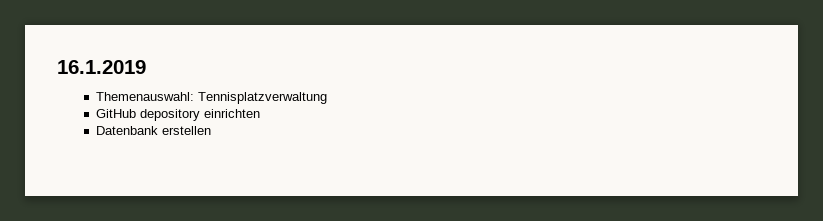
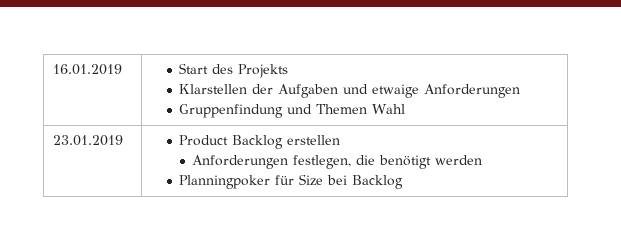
- 16.1.2019
- Themenauswahl: Tennisplatzverwaltung
- GitHub depository einrichten
- Datenbank erstellen
+ 16.01.2019 | Start des Projekts
+ Klarstellen der Aufgaben und etwaige Anforderungen
+ Gruppenfindung und Themen Wahl
+ 23.01.2019 | Product Backlog erstellen
+ Anforderungen festlegen, die benötigt werden
+ Planningpoker für Size bei Backlog

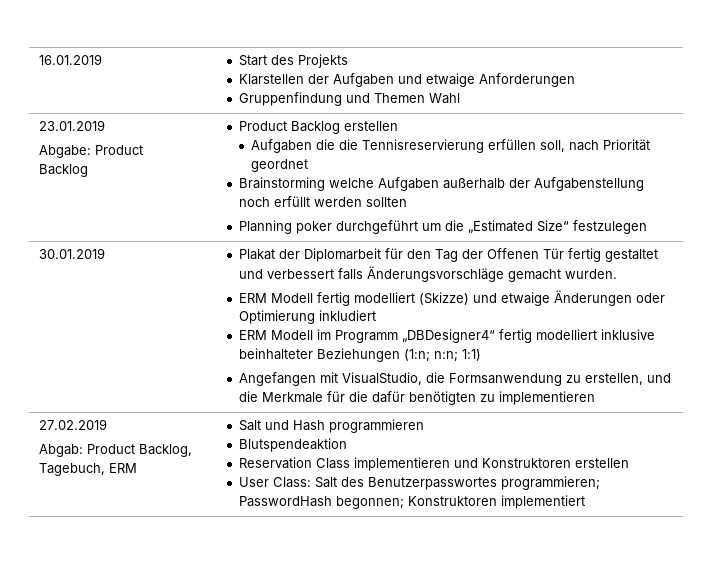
- 23.01.2019 | Product Backlog erstellen
- Anforderungen festlegen, die benötigt werden
- Planningpoker für Size bei Backlog
+ 23.01.2019
+ Abgabe: Product Backlog | Product Backlog erstellen
+ Aufgaben die die Tennisreservierung erfüllen soll, nach Priorität geordnet
+ Brainstorming welche Aufgaben außerhalb der Aufgabenstellung noch erfüllt werden sollten
+ Planning poker durchgeführt um die „Estimated Size“ festzulegen
+ 30.01.2019 | Plakat der Diplomarbeit für den Tag der Offenen Tür fertig gestaltet und verbessert falls Änderungsvorschläge gemacht wurden.
+ ERM Modell fertig modelliert (Skizze) und etwaige Änderungen oder Optimierung inkludiert
+ ERM Modell im Programm „DBDesigner4“ fertig modelliert inklusive beinhalteter Beziehungen (1:n; n:n; 1:1)
+ Angefangen mit VisualStudio, die Formsanwendung zu erstellen, und die Merkmale für die dafür benötigten zu implementieren
+ 27.02.2019
+ Abgab: Product Backlog, Tagebuch, ERM | Salt und Hash programmieren
+ Blutspendeaktion
+ Reservation Class implementieren und Konstruktoren erstellen
+ User Class: Salt des Benutzerpasswortes programmieren; PasswordHash begonnen; Konstruktoren implementiert

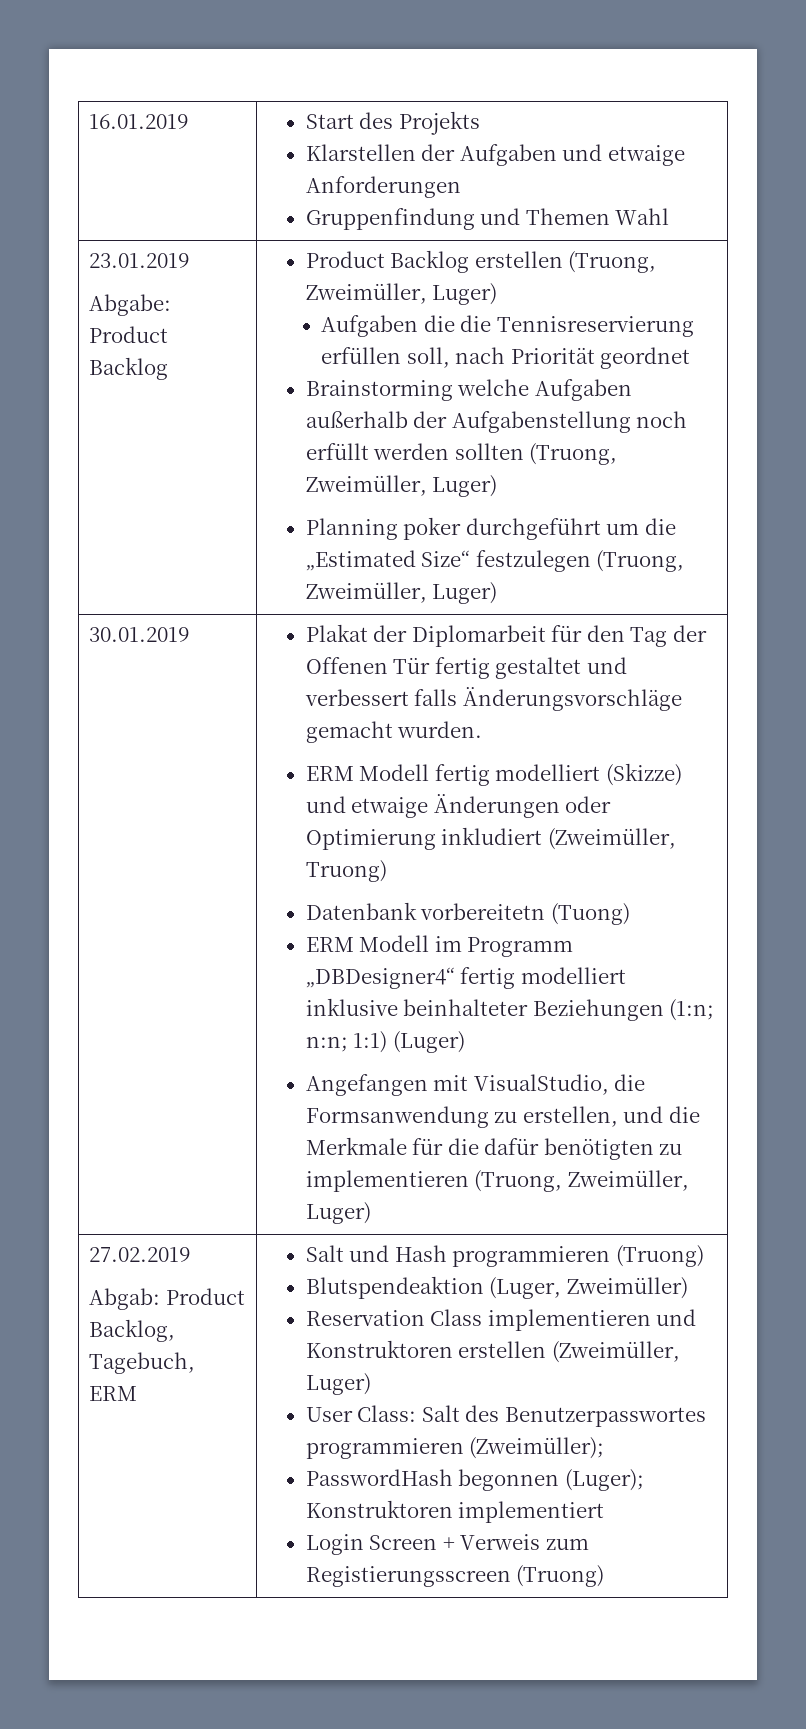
- Product Backlog erstellen
+ Product Backlog erstellen (Truong, Zweimüller, Luger)
- Brainstorming welche Aufgaben außerhalb der Aufgabenstellung noch erfüllt werden sollten
+ Brainstorming welche Aufgaben außerhalb der Aufgabenstellung noch erfüllt werden sollten (Truong, Zweimüller, Luger)
- Planning poker durchgeführt um die „Estimated Size“ festzulegen
+ Planning poker durchgeführt um die „Estimated Size“ festzulegen (Truong, Zweimüller, Luger)
- ERM Modell fertig modelliert (Skizze) und etwaige Änderungen oder Optimierung inkludiert
+ ERM Modell fertig modelliert (Skizze) und etwaige Änderungen oder Optimierung inkludiert (Zweimüller, Truong)
+ Datenbank vorbereitetn (Tuong)
- ERM Modell im Programm „DBDesigner4“ fertig modelliert inklusive beinhalteter Beziehungen (1:n; n:n; 1:1)
+ ERM Modell im Programm „DBDesigner4“ fertig modelliert inklusive beinhalteter Beziehungen (1:n; n:n; 1:1) (Luger)
- Angefangen mit VisualStudio, die Formsanwendung zu erstellen, und die Merkmale für die dafür benötigten zu implementieren
+ Angefangen mit VisualStudio, die Formsanwendung zu erstellen, und die Merkmale für die dafür benötigten zu implementieren (Truong, Zweimüller, Luger)
- Salt und Hash programmieren
+ Salt und Hash programmieren (Truong)
- Blutspendeaktion
+ Blutspendeaktion (Luger, Zweimüller)
- Reservation Class implementieren und Konstruktoren erstellen
+ Reservation Class implementieren und Konstruktoren erstellen (Zweimüller, Luger)
- User Class: Salt des Benutzerpasswortes programmieren; PasswordHash begonnen; Konstruktoren implementiert
+ User Class: Salt des Benutzerpasswortes programmieren (Zweimüller);
+ PasswordHash begonnen (Luger); Konstruktoren implementiert
+ Login Screen + Verweis zum Registierungsscreen (Truong)

